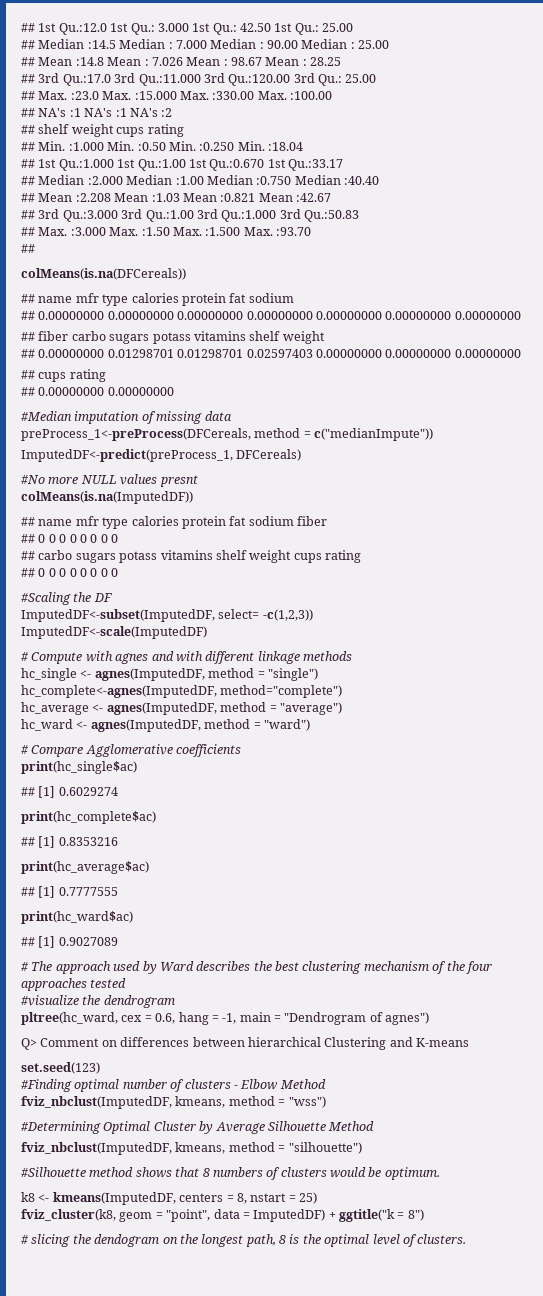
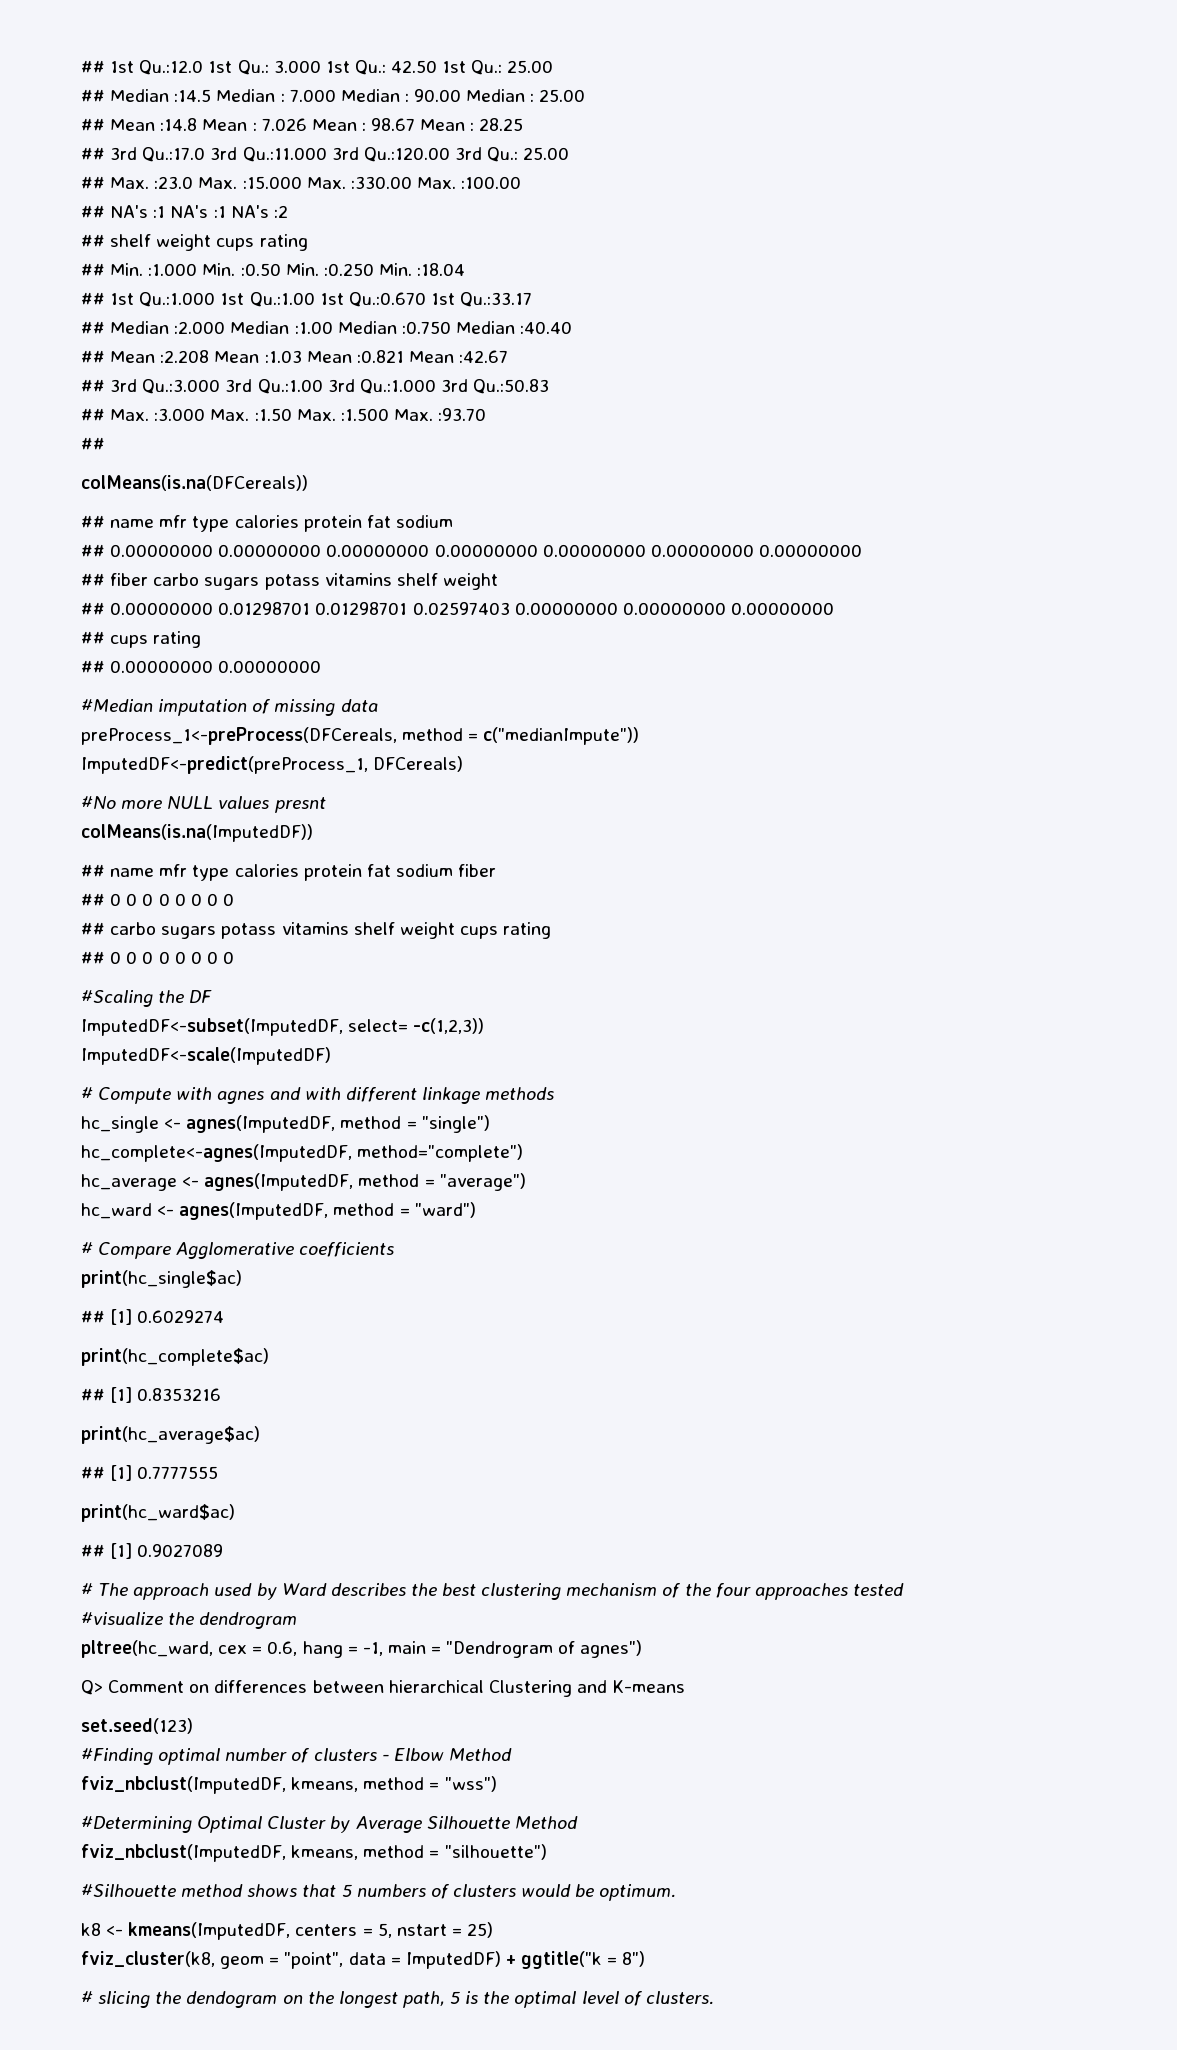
- #Silhouette method shows that 8 numbers of clusters would be optimum.
+ #Silhouette method shows that 5 numbers of clusters would be optimum.
- k8 <- kmeans(ImputedDF, centers = 8, nstart = 25)
+ k8 <- kmeans(ImputedDF, centers = 5, nstart = 25)
- # slicing the dendogram on the longest path, 8 is the optimal level of clusters.
+ # slicing the dendogram on the longest path, 5 is the optimal level of clusters.

